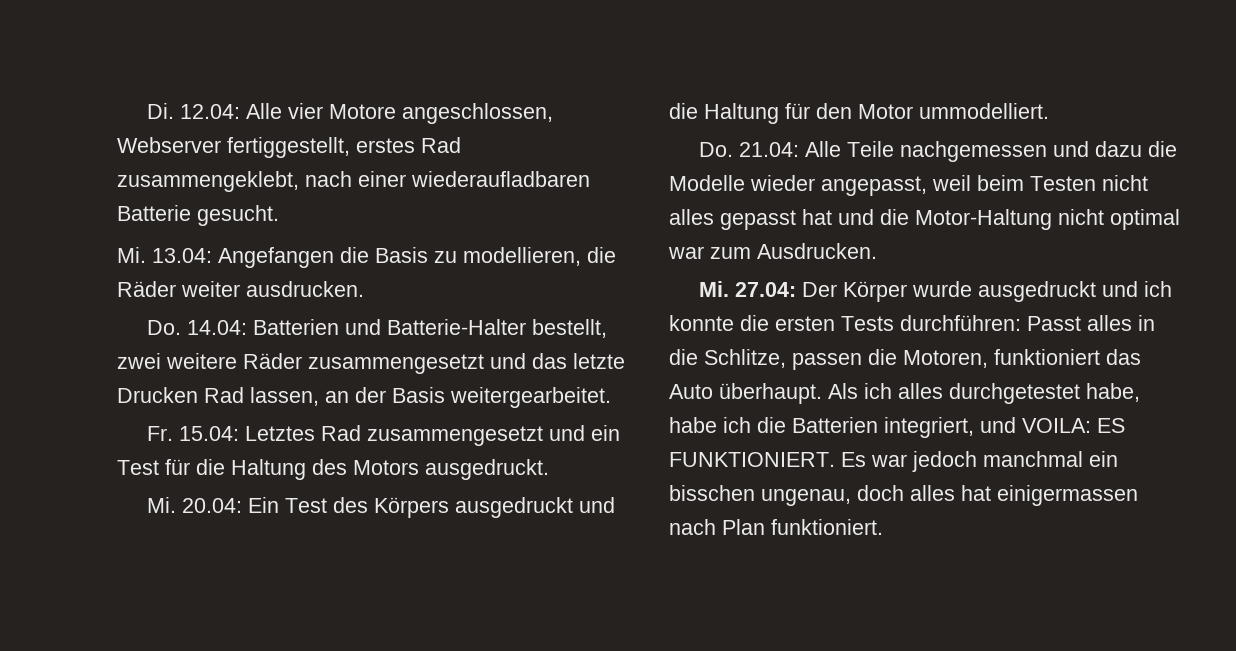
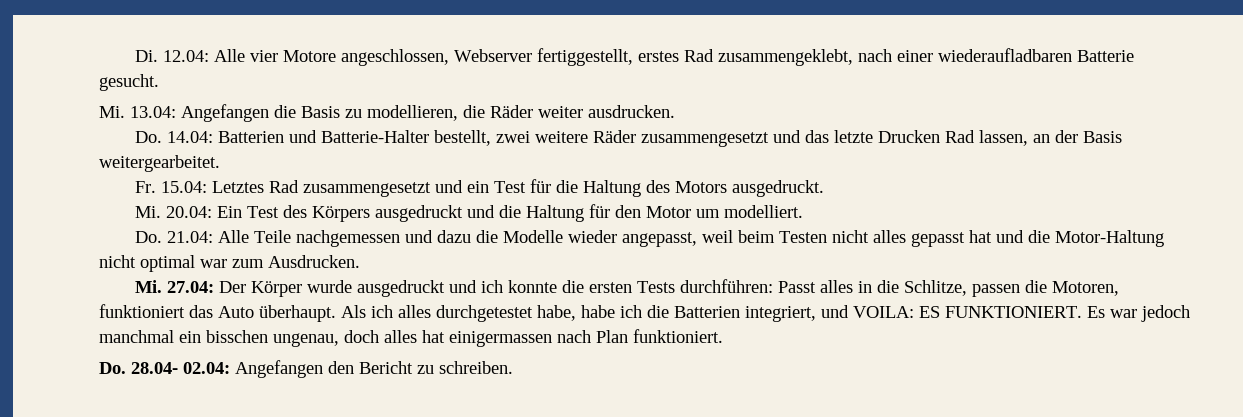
- Mi. 20.04: Ein Test des Körpers ausgedruckt und die Haltung für den Motor ummodelliert.
+ Mi. 20.04: Ein Test des Körpers ausgedruckt und die Haltung für den Motor um modelliert.
+ Do. 28.04- 02.04: Angefangen den Bericht zu schreiben.

